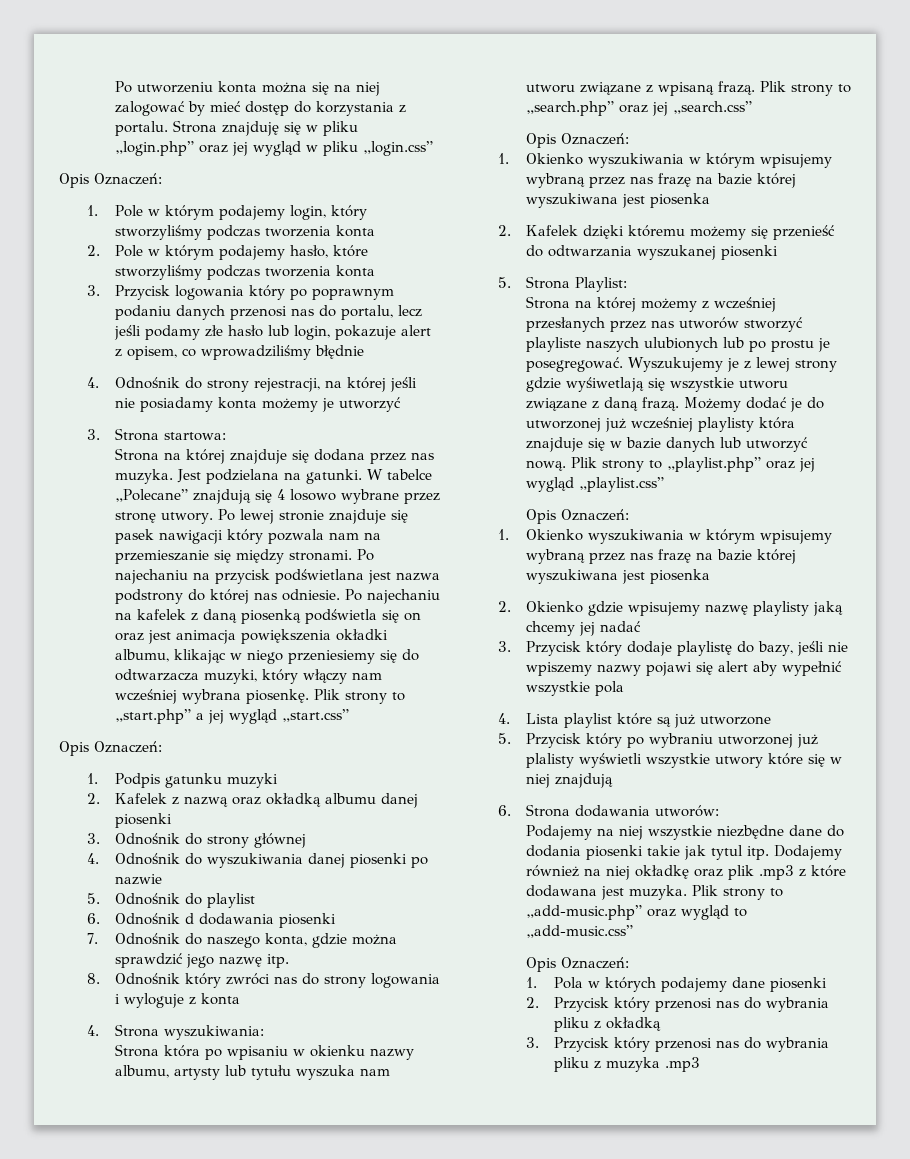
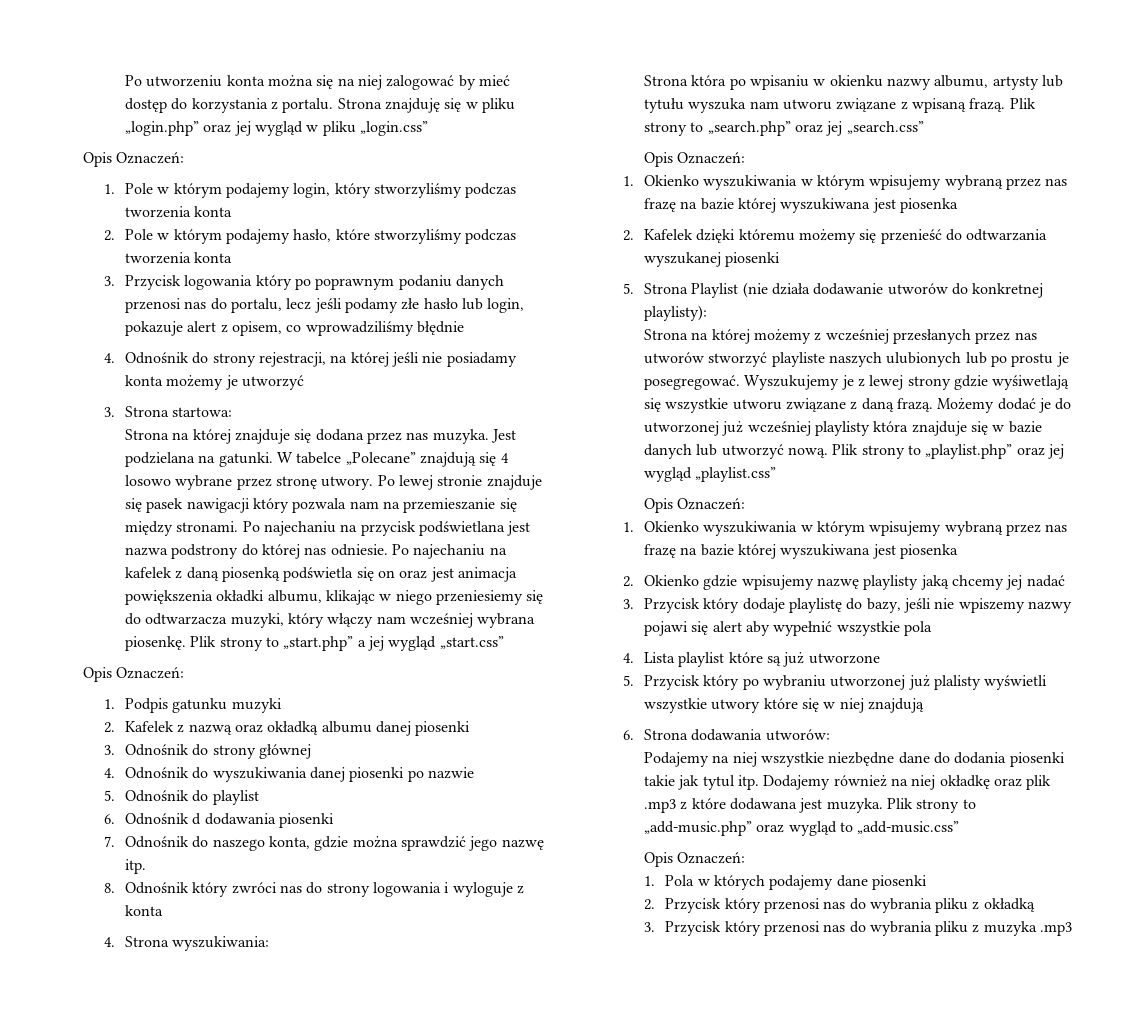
- 5. Strona Playlist:
+ 5. Strona Playlist (nie działa dodawanie utworów do konkretnej playlisty):

